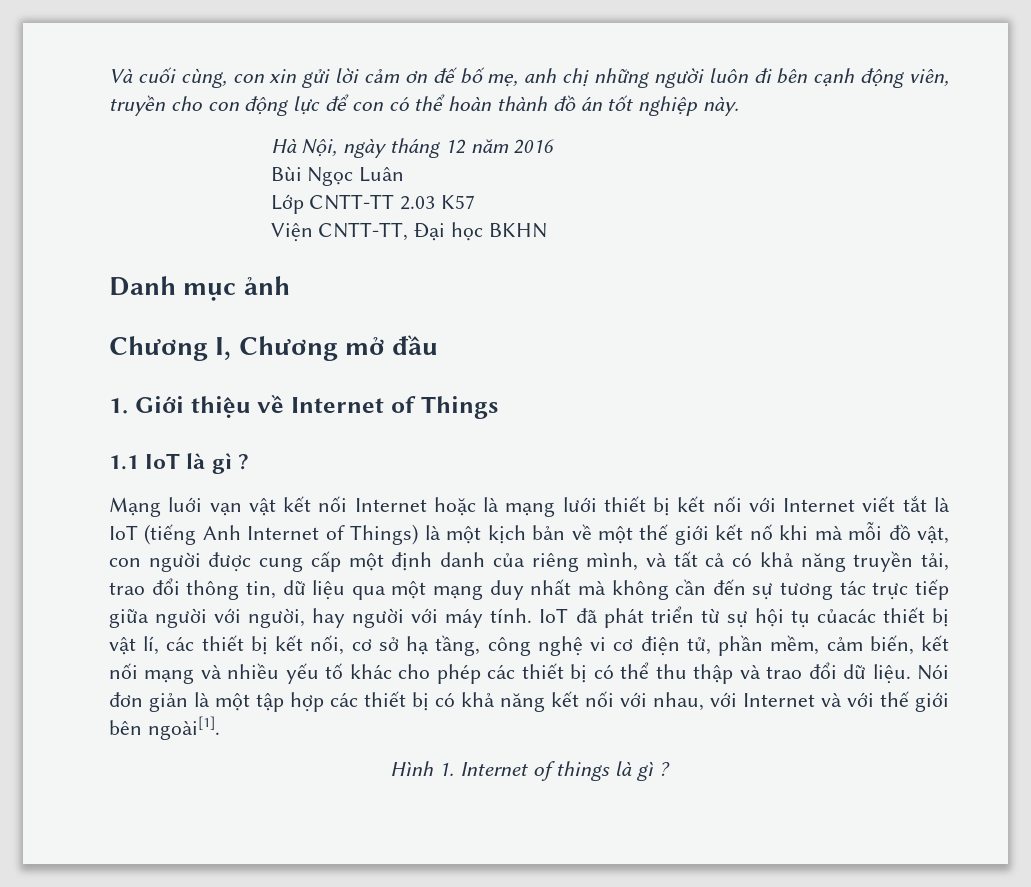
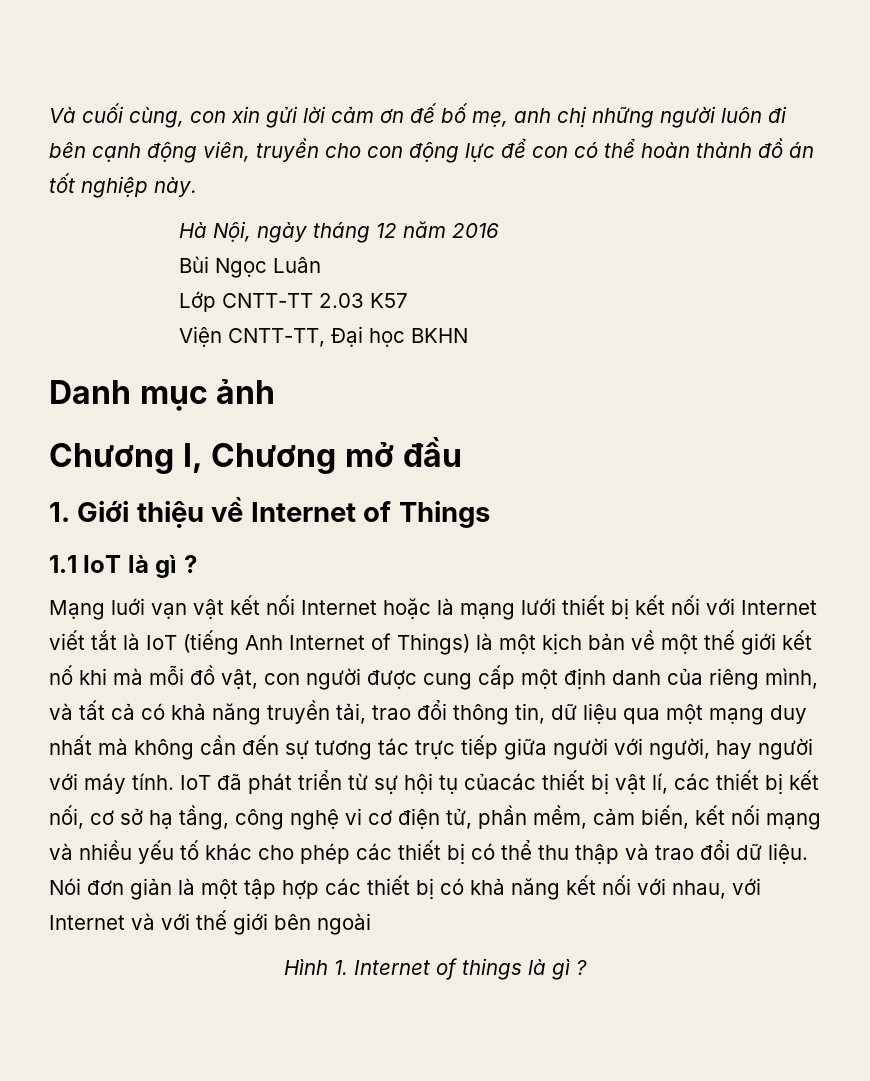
- Nói đơn giản là một tập hợp các thiết bị có khả năng kết nối với nhau, với Internet và với thế giới bên ngoài[1].
+ Nói đơn giản là một tập hợp các thiết bị có khả năng kết nối với nhau, với Internet và với thế giới bên ngoài

